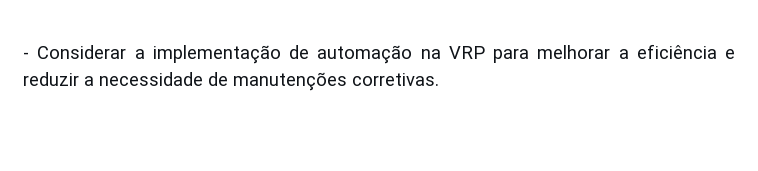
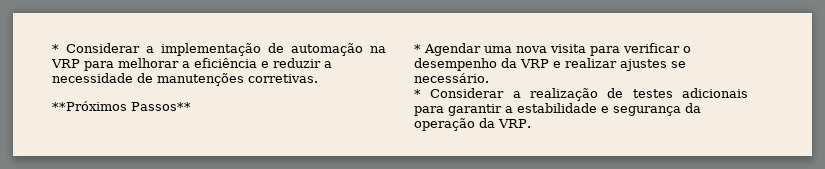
- - Considerar a implementação de automação na VRP para melhorar a eficiência e reduzir a necessidade de manutenções corretivas.
+ * Considerar a implementação de automação na VRP para melhorar a eficiência e reduzir a necessidade de manutenções corretivas.
+ **Próximos Passos**
+ * Agendar uma nova visita para verificar o desempenho da VRP e realizar ajustes se necessário.
+ * Considerar a realização de testes adicionais para garantir a estabilidade e segurança da operação da VRP.

